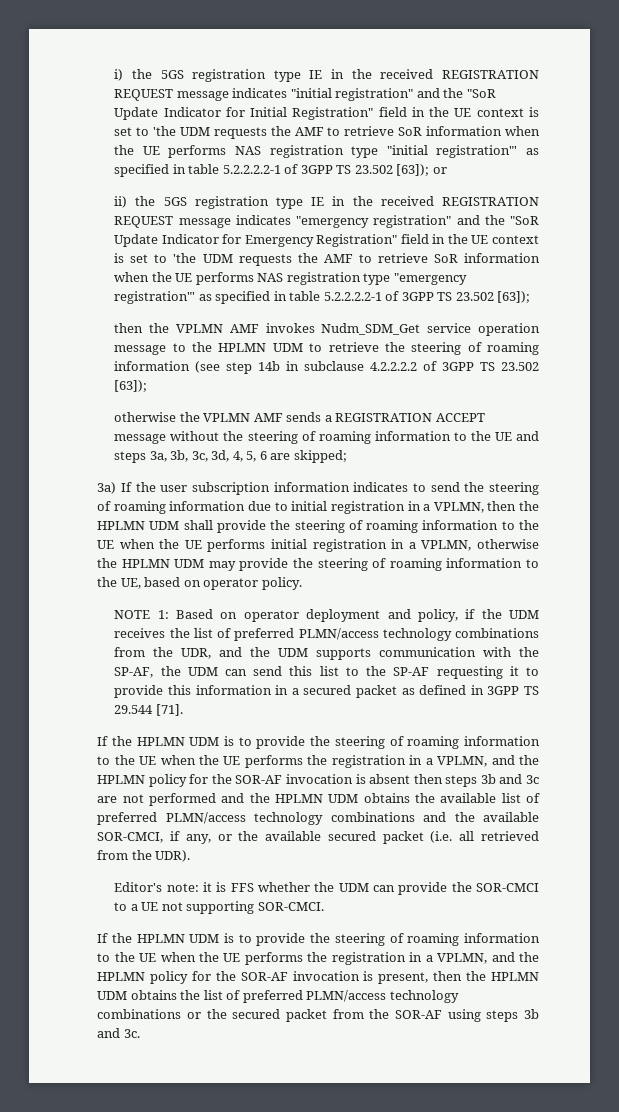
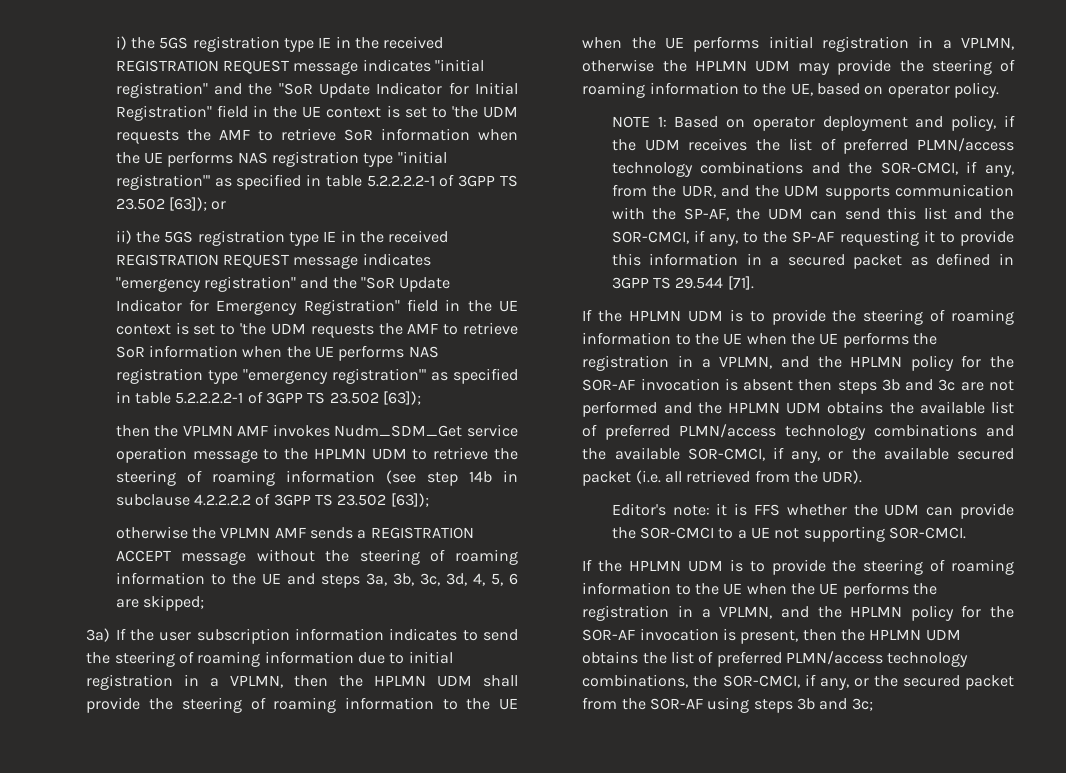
- NOTE 1: Based on operator deployment and policy, if the UDM receives the list of preferred PLMN/access technology combinations from the UDR, and the UDM supports communication with the SP-AF, the UDM can send this list to the SP-AF requesting it to provide this information in a secured packet as defined in 3GPP TS 29.544 [71].
+ NOTE 1: Based on operator deployment and policy, if the UDM receives the list of preferred PLMN/access technology combinations and the SOR-CMCI, if any, from the UDR, and the UDM supports communication with the SP-AF, the UDM can send this list and the SOR-CMCI, if any, to the SP-AF requesting it to provide this information in a secured packet as defined in 3GPP TS 29.544 [71].
- If the HPLMN UDM is to provide the steering of roaming information to the UE when the UE performs the registration in a VPLMN, and the HPLMN policy for the SOR-AF invocation is present, then the HPLMN UDM obtains the list of preferred PLMN/access technology combinations or the secured packet from the SOR-AF using steps 3b and 3c.
+ If the HPLMN UDM is to provide the steering of roaming information to the UE when the UE performs the registration in a VPLMN, and the HPLMN policy for the SOR-AF invocation is present, then the HPLMN UDM obtains the list of preferred PLMN/access technology combinations, the SOR-CMCI, if any, or the secured packet from the SOR-AF using steps 3b and 3c;

